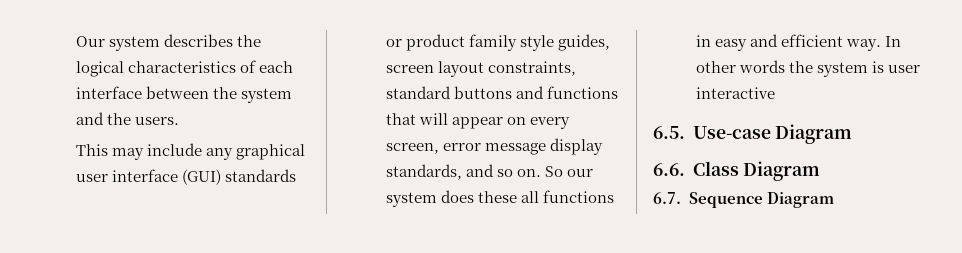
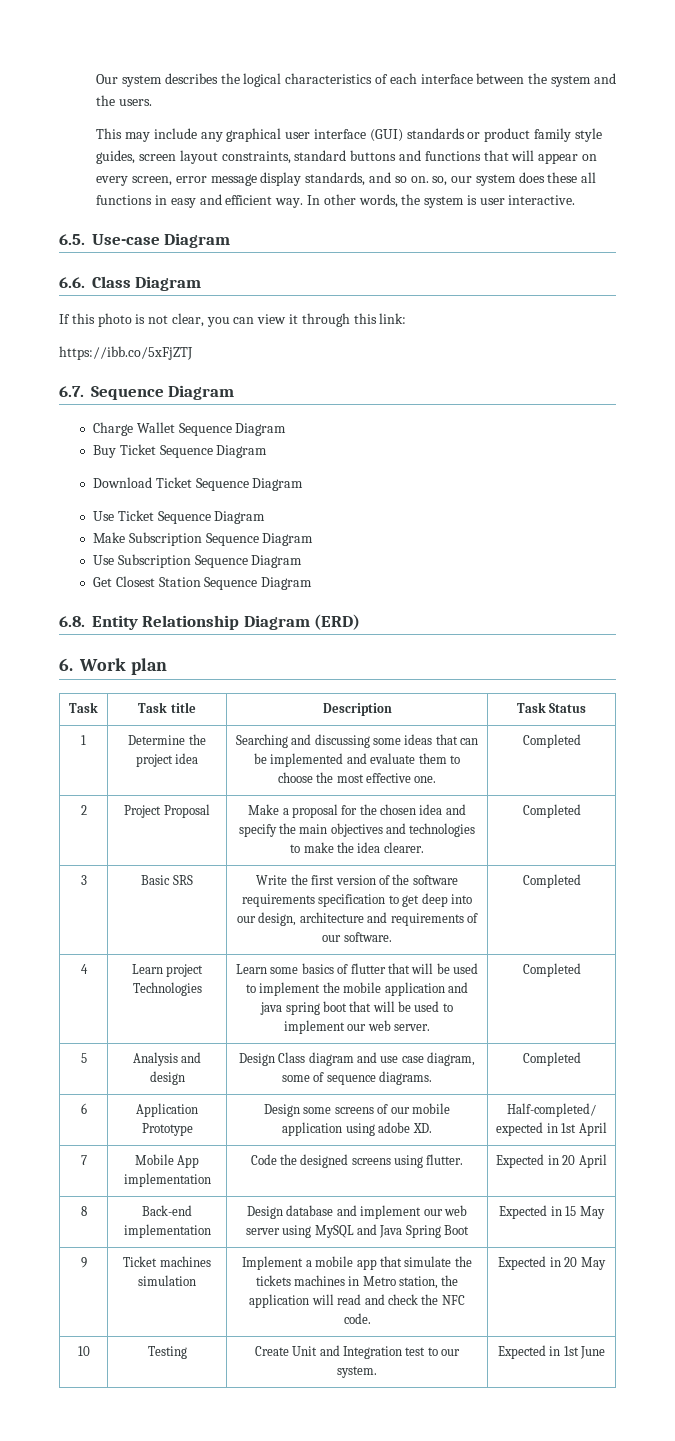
- This may include any graphical user interface (GUI) standards or product family style guides, screen layout constraints, standard buttons and functions that will appear on every screen, error message display standards, and so on. So our system does these all functions in easy and efficient way.
+ This may include any graphical user interface (GUI) standards or product family style guides, screen layout constraints, standard buttons and functions that will appear on every screen, error message display standards, and so on. so, our system does these all functions in easy and efficient way.
- In other words the system is user interactive
+ In other words, the system is user interactive.
+ If this photo is not clear, you can view it through this link:
+ https://ibb.co/5xFjZTJ
  6.7. Sequence Diagram
+ Charge Wallet Sequence Diagram
+ Buy Ticket Sequence Diagram
+ Download Ticket Sequence Diagram
+ Use Ticket Sequence Diagram
+ Make Subscription Sequence Diagram
+ Use Subscription Sequence Diagram
+ Get Closest Station Sequence Diagram
+ 6.8. Entity Relationship Diagram (ERD)
+ 6. Work plan
+ Task | Task title | Description | Task Status
+ 1 | Determine the project idea | Searching and discussing some ideas that can be implemented and evaluate them to choose the most effective one. | Completed
+ 2 | Project Proposal | Make a proposal for the chosen idea and specify the main objectives and technologies to make the idea clearer. | Completed
+ 3 | Basic SRS | Write the first version of the software requirements specification to get deep into our design, architecture and requirements of our software. | Completed
+ 4 | Learn project Technologies | Learn some basics of flutter that will be used to implement the mobile application and java spring boot that will be used to implement our web server. | Completed
+ 5 | Analysis and design | Design Class diagram and use case diagram, some of sequence diagrams. | Completed
+ 6 | Application Prototype | Design some screens of our mobile application using adobe XD. | Half-completed/ expected in 1st April
+ 7 | Mobile App implementation | Code the designed screens using flutter. | Expected in 20 April
+ 8 | Back-end implementation | Design database and implement our web server using MySQL and Java Spring Boot | Expected in 15 May
+ 9 | Ticket machines simulation | Implement a mobile app that simulate the tickets machines in Metro station, the application will read and check the NFC code. | Expected in 20 May
+ 10 | Testing | Create Unit and Integration test to our system. | Expected in 1st June

